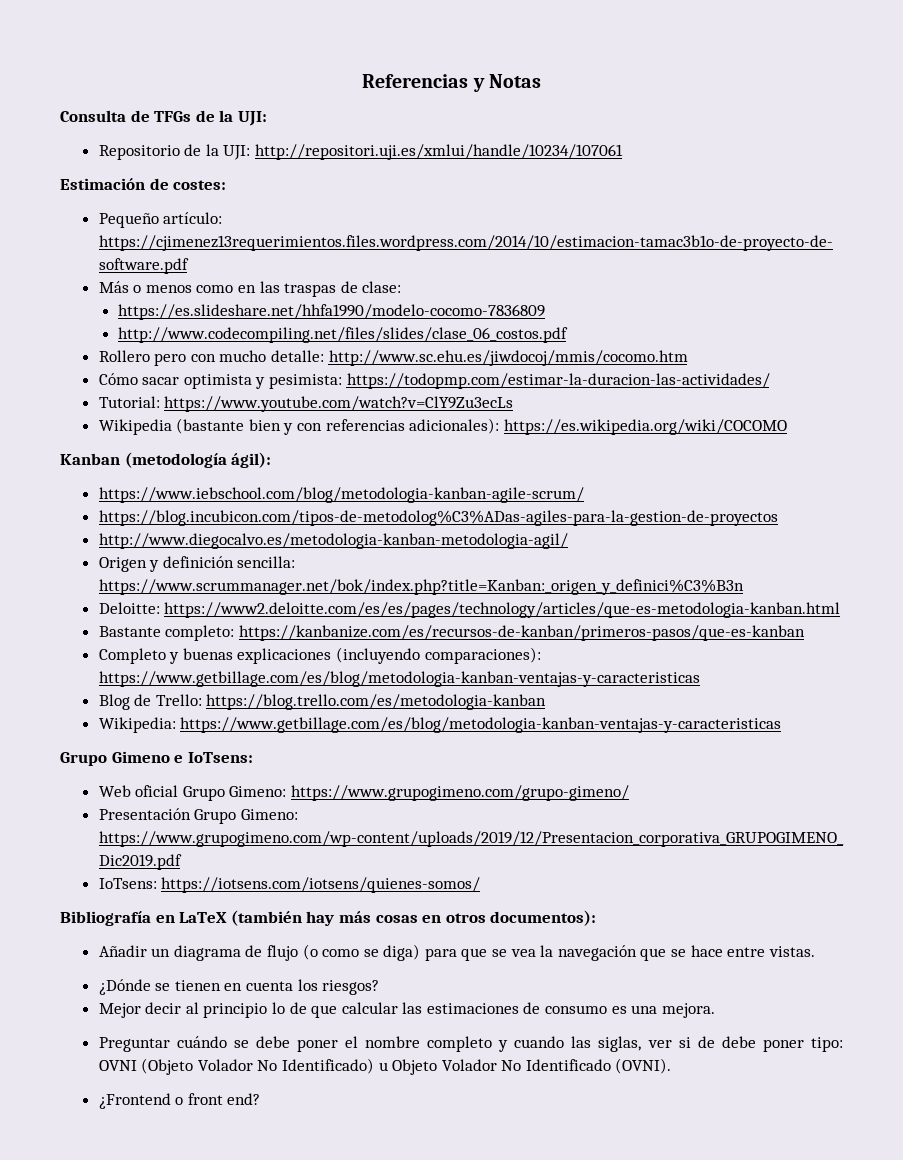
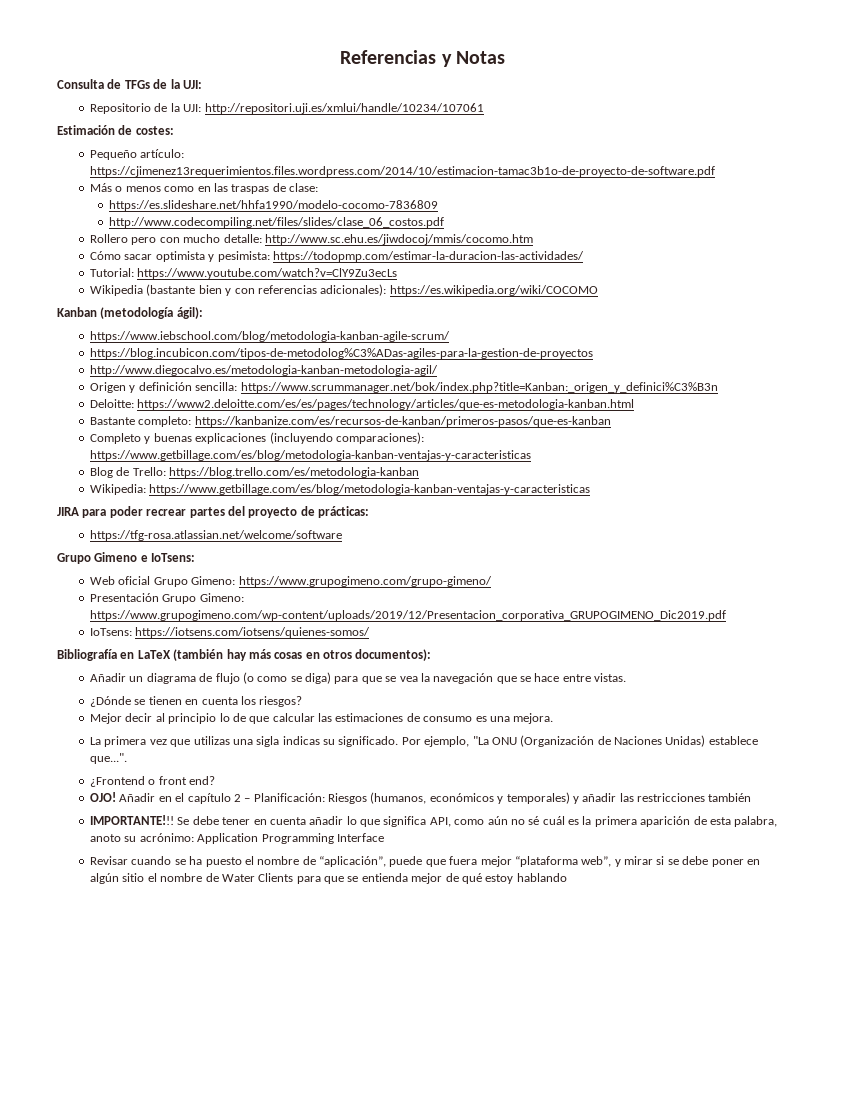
+ JIRA para poder recrear partes del proyecto de prácticas:
+ https://tfg-rosa.atlassian.net/welcome/software
- Preguntar cuándo se debe poner el nombre completo y cuando las siglas, ver si de debe poner tipo: OVNI (Objeto Volador No Identificado) u Objeto Volador No Identificado (OVNI).
+ La primera vez que utilizas una sigla indicas su significado. Por ejemplo, "La ONU (Organización de Naciones Unidas) establece que...".
  ¿Frontend o front end?
+ OJO! Añadir en el capítulo 2 – Planificación: Riesgos (humanos, económicos y temporales) y añadir las restricciones también
+ IMPORTANTE!!! Se debe tener en cuenta añadir lo que significa API, como aún no sé cuál es la primera aparición de esta palabra, anoto su acrónimo: Application Programming Interface
+ Revisar cuando se ha puesto el nombre de “aplicación”, puede que fuera mejor “plataforma web”, y mirar si se debe poner en algún sitio el nombre de Water Clients para que se entienda mejor de qué estoy hablando

